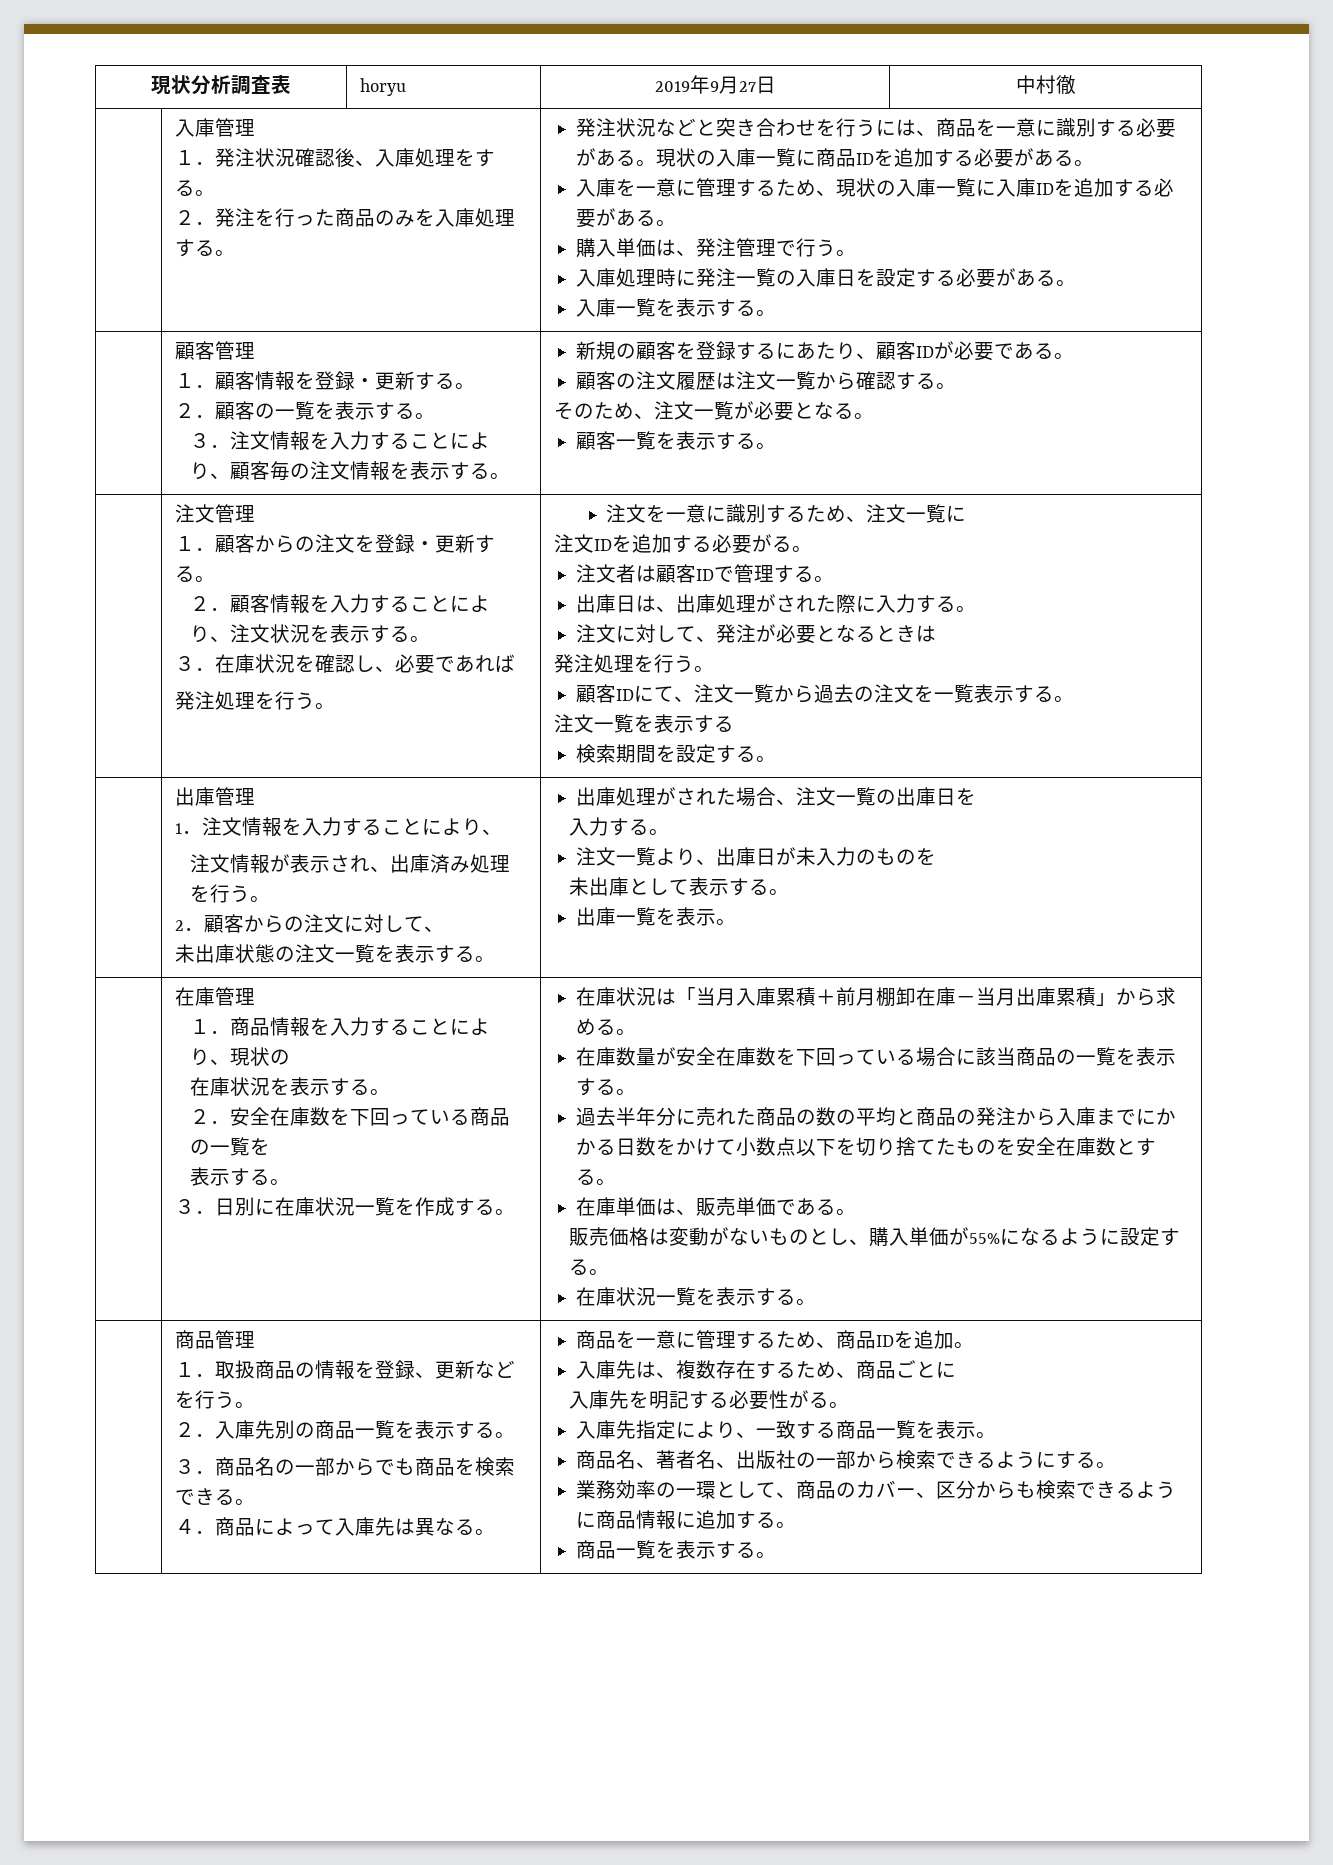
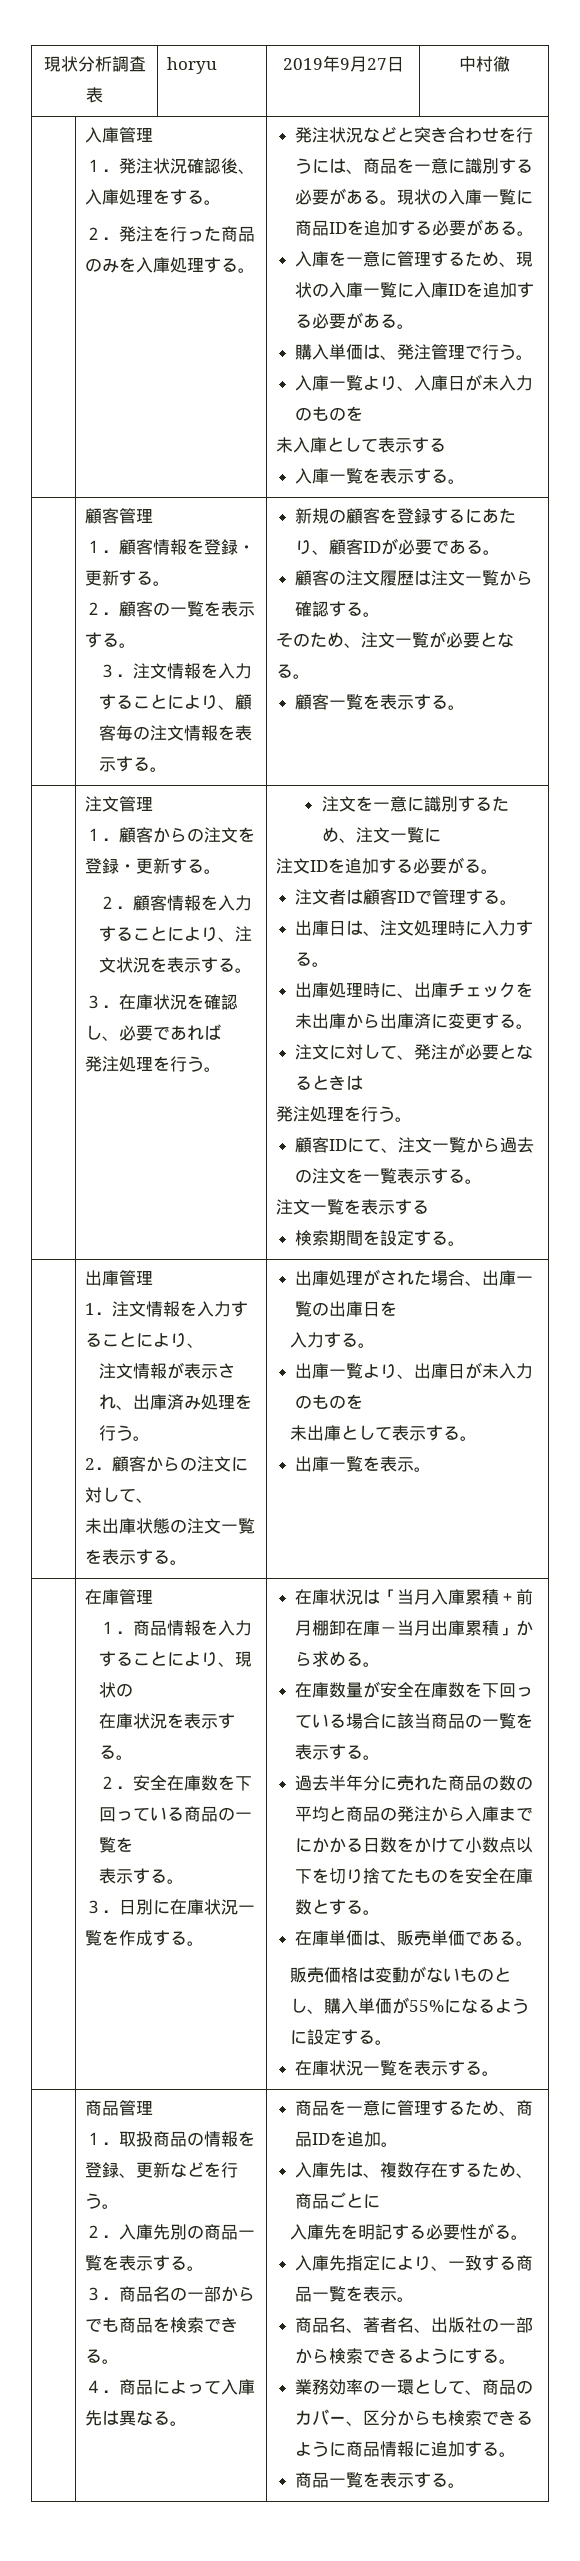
- 入庫処理時に発注一覧の入庫日を設定する必要がある。
+ 入庫一覧より、入庫日が未入力のものを
+ 未入庫として表示する
- 出庫日は、出庫処理がされた際に入力する。
+ 出庫日は、注文処理時に入力する。
+ 出庫処理時に、出庫チェックを未出庫から出庫済に変更する。
- 出庫処理がされた場合、注文一覧の出庫日を
+ 出庫処理がされた場合、出庫一覧の出庫日を
- 注文一覧より、出庫日が未入力のものを
+ 出庫一覧より、出庫日が未入力のものを

